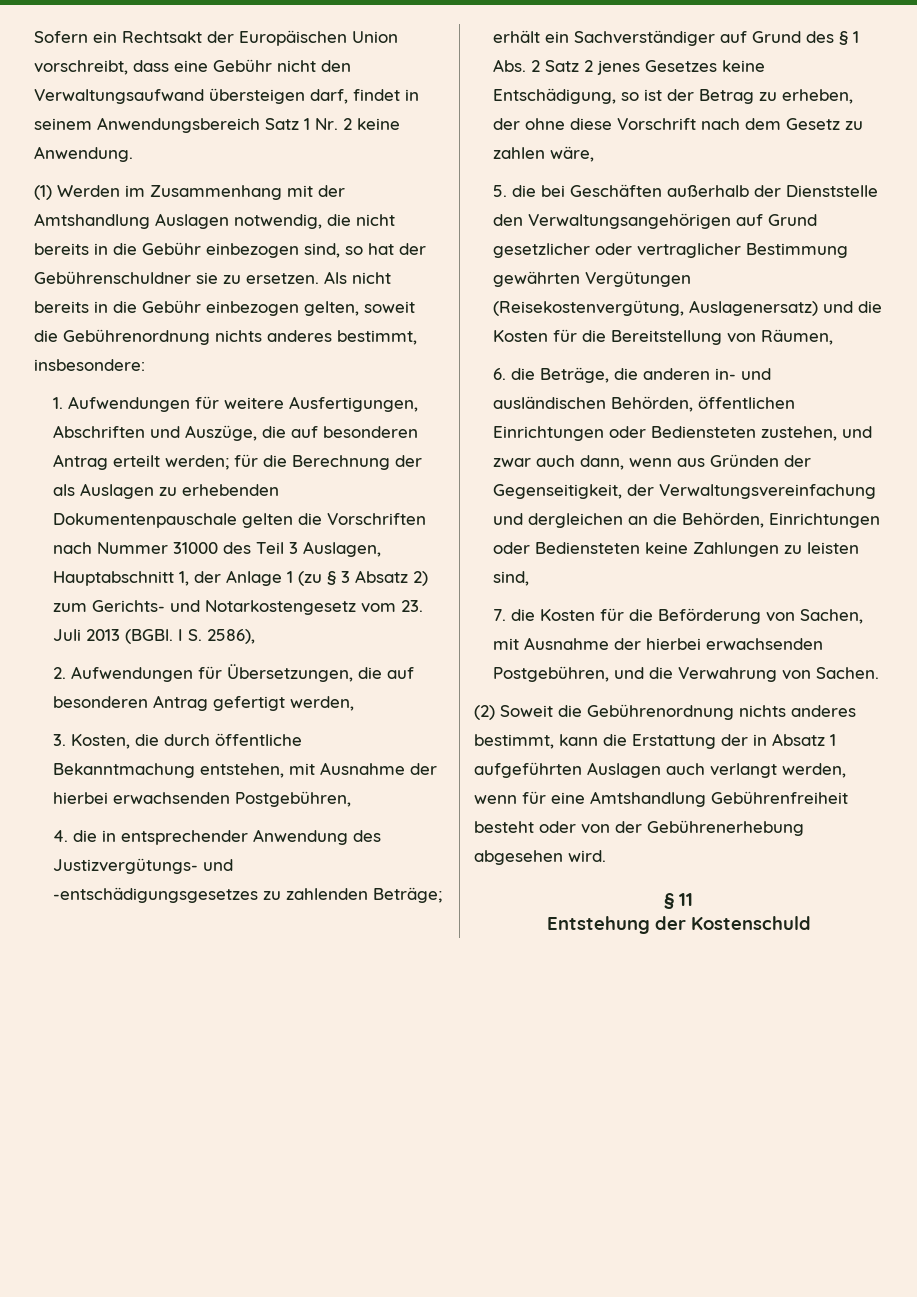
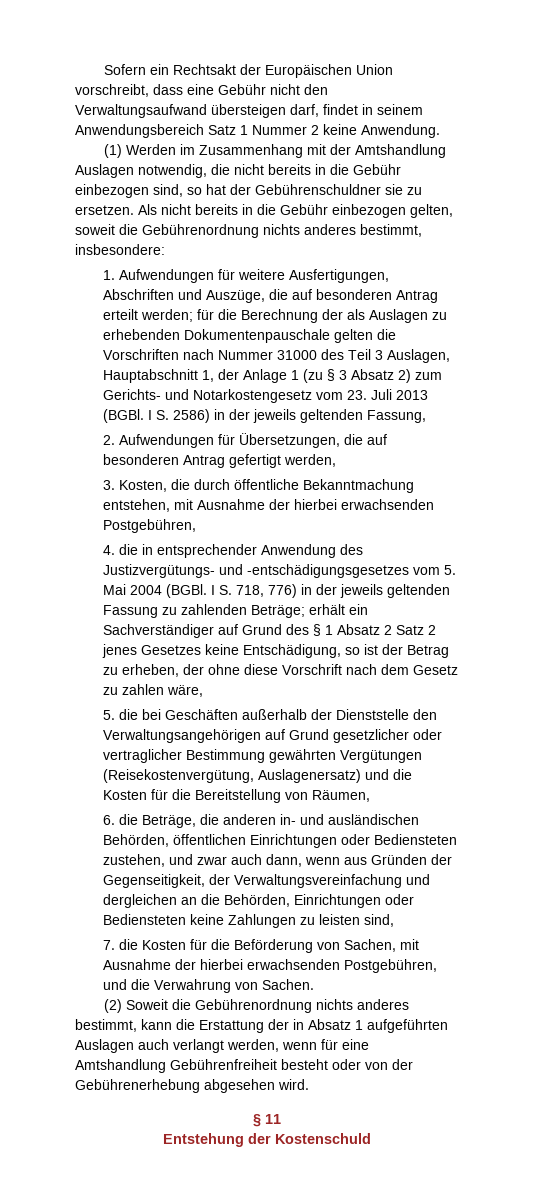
- Sofern ein Rechtsakt der Europäischen Union vorschreibt, dass eine Gebühr nicht den Verwaltungsaufwand übersteigen darf, findet in seinem Anwendungsbereich Satz 1 Nr. 2 keine Anwendung.
+ Sofern ein Rechtsakt der Europäischen Union vorschreibt, dass eine Gebühr nicht den Verwaltungsaufwand übersteigen darf, findet in seinem Anwendungsbereich Satz 1 Nummer 2 keine Anwendung.
- I S. 2586),
+ I S. 2586) in der jeweils geltenden Fassung,
- 4. die in entsprechender Anwendung des Justizvergütungs- und -entschädigungsgesetzes zu zahlenden Beträge; erhält ein Sachverständiger auf Grund des § 1 Abs. 2 Satz 2 jenes Gesetzes keine Entschädigung, so ist der Betrag zu erheben, der ohne diese Vorschrift nach dem Gesetz zu zahlen wäre,
+ 4. die in entsprechender Anwendung des Justizvergütungs- und -entschädigungsgesetzes vom 5. Mai 2004 (BGBl. I S. 718, 776) in der jeweils geltenden Fassung zu zahlenden Beträge; erhält ein Sachverständiger auf Grund des § 1 Absatz 2 Satz 2 jenes Gesetzes keine Entschädigung, so ist der Betrag zu erheben, der ohne diese Vorschrift nach dem Gesetz zu zahlen wäre,

